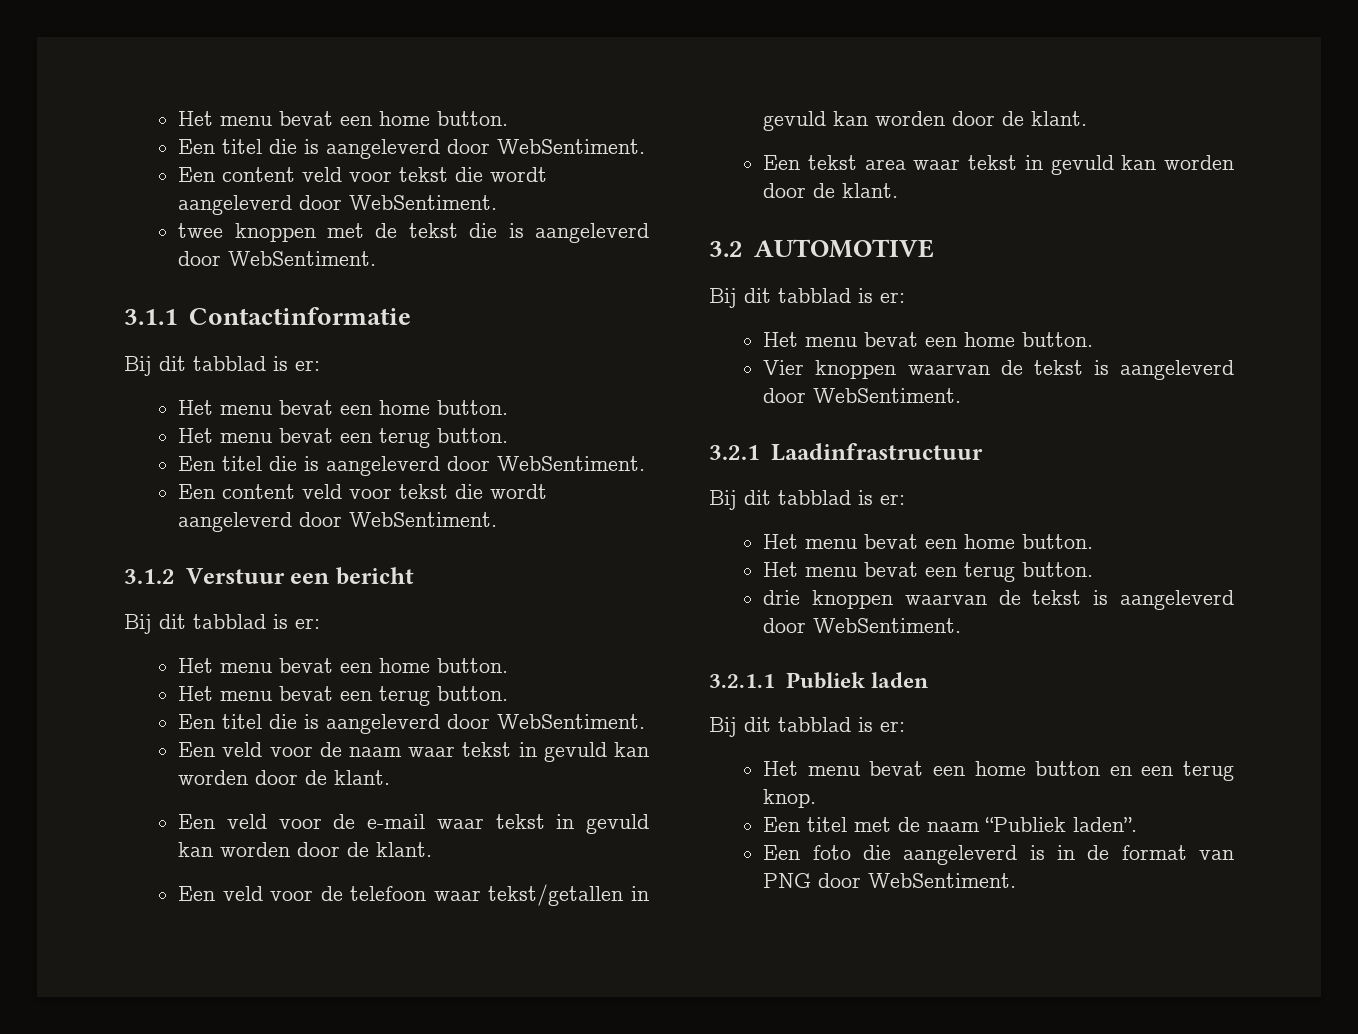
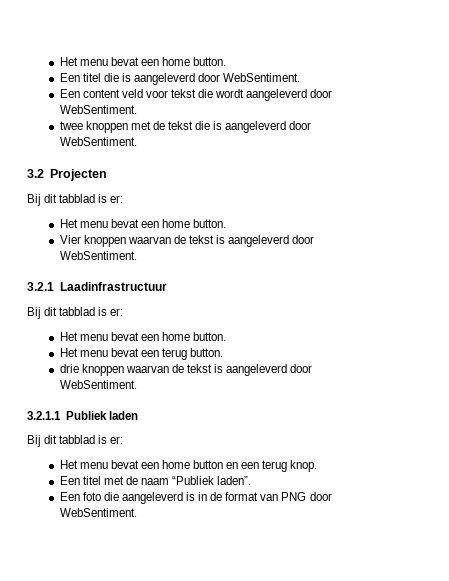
- 3.1.1 Contactinformatie
- Bij dit tabblad is er:
- Het menu bevat een home button.
- Het menu bevat een terug button.
- Een titel die is aangeleverd door WebSentiment.
- Een content veld voor tekst die wordt aangeleverd door WebSentiment.
- 3.1.2 Verstuur een bericht
- Bij dit tabblad is er:
- Het menu bevat een home button.
- Het menu bevat een terug button.
- Een titel die is aangeleverd door WebSentiment.
- Een veld voor de naam waar tekst in gevuld kan worden door de klant.
- Een veld voor de e-mail waar tekst in gevuld kan worden door de klant.
- Een veld voor de telefoon waar tekst/getallen in gevuld kan worden door de klant.
- Een tekst area waar tekst in gevuld kan worden door de klant.
- 3.2 AUTOMOTIVE
+ 3.2 Projecten

